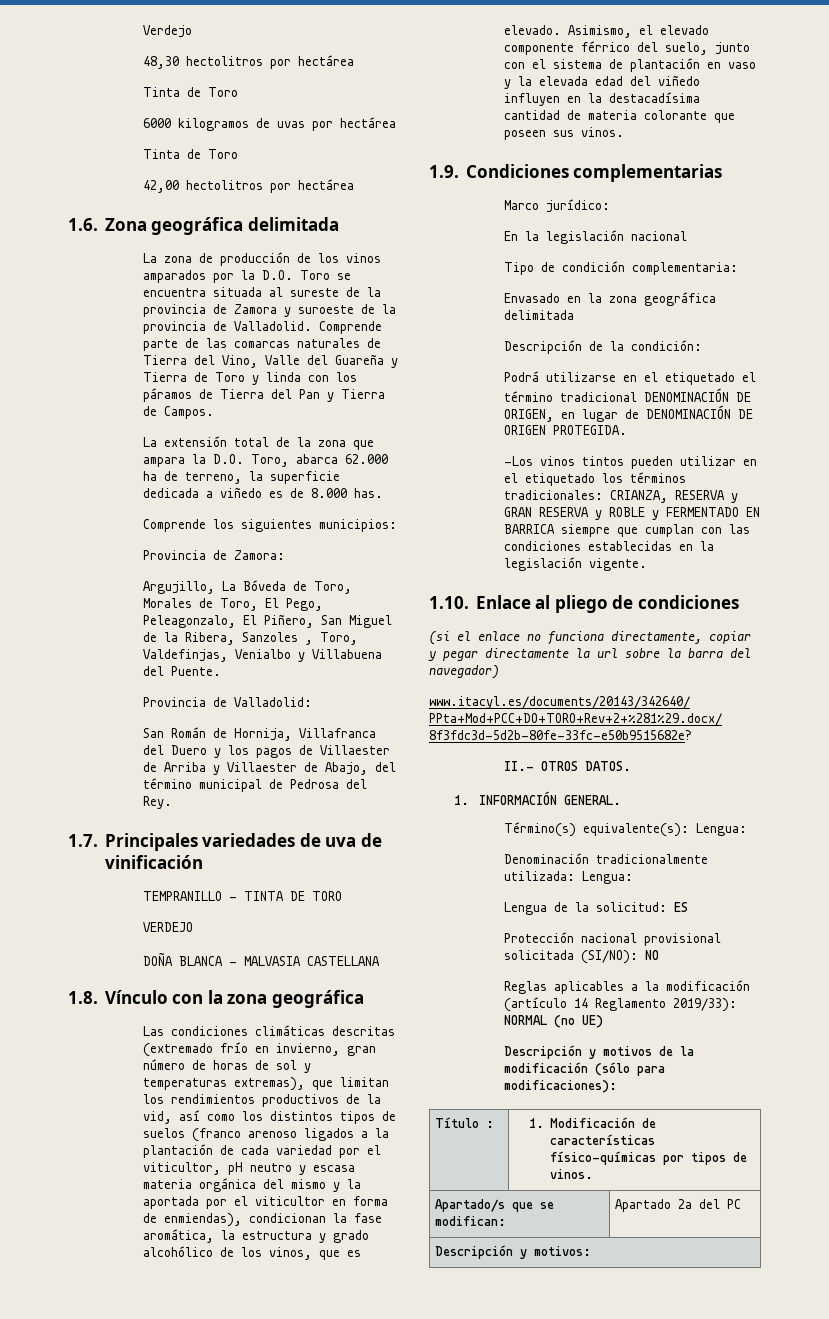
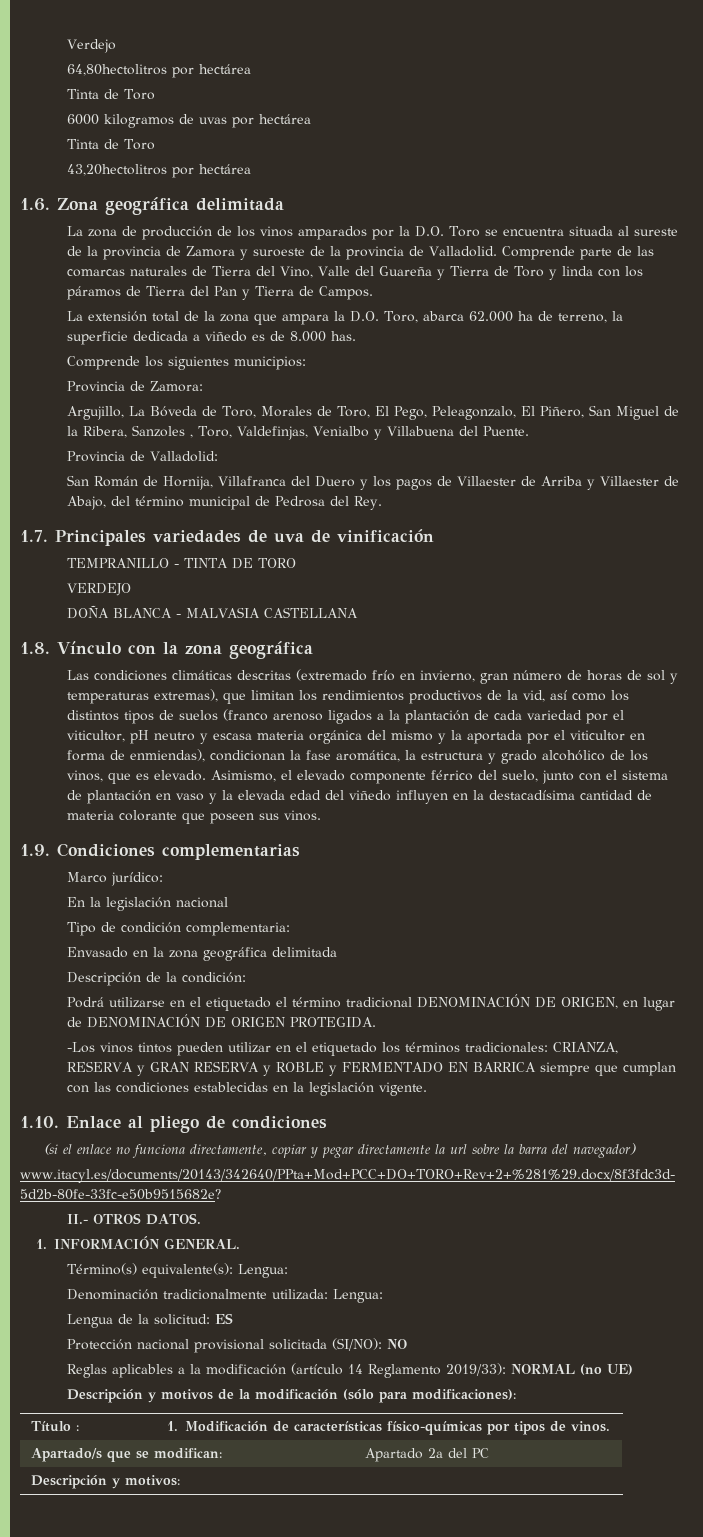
- 48,30 hectolitros por hectárea
+ 64,80hectolitros por hectárea
- 42,00 hectolitros por hectárea
+ 43,20hectolitros por hectárea

